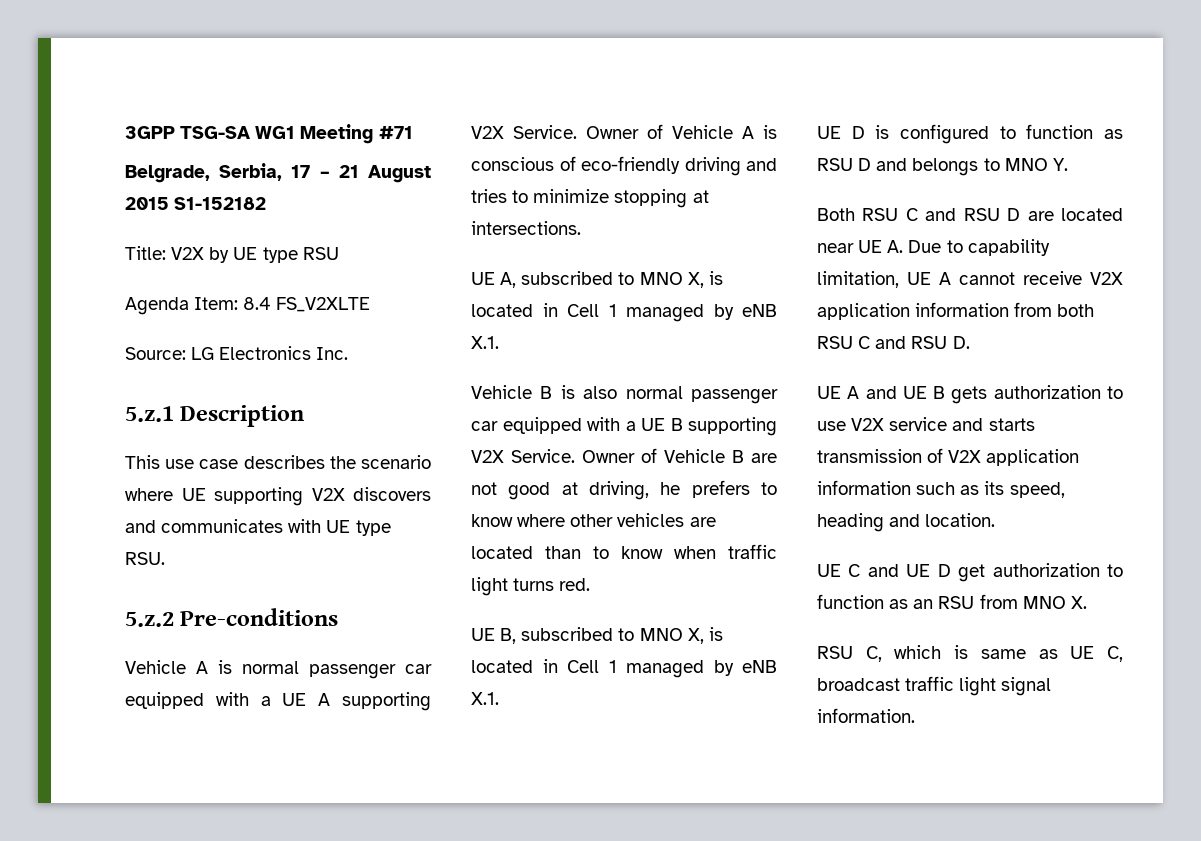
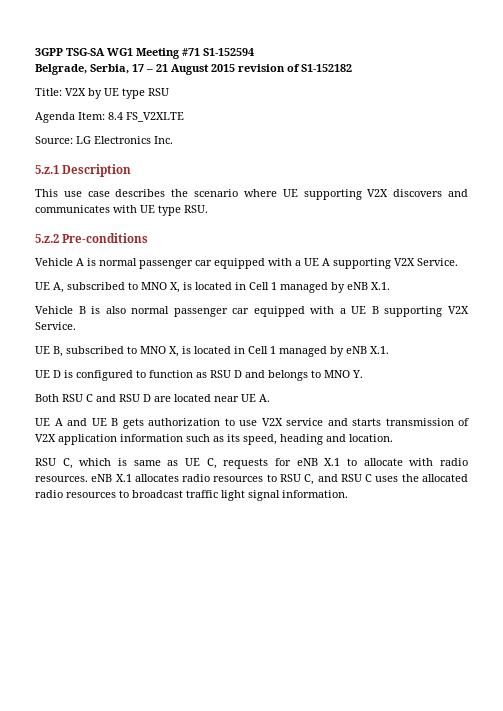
- 3GPP TSG-SA WG1 Meeting #71
+ 3GPP TSG-SA WG1 Meeting #71 S1-152594
- Belgrade, Serbia, 17 – 21 August 2015 S1-152182
+ Belgrade, Serbia, 17 – 21 August 2015 revision of S1-152182
- Owner of Vehicle A is conscious of eco-friendly driving and tries to minimize stopping at intersections.
- Owner of Vehicle B are not good at driving, he prefers to know where other vehicles are located than to know when traffic light turns red.
- Both RSU C and RSU D are located near UE A. Due to capability limitation, UE A cannot receive V2X application information from both RSU C and RSU D.
+ Both RSU C and RSU D are located near UE A.
- UE C and UE D get authorization to function as an RSU from MNO X.
- RSU C, which is same as UE C, broadcast traffic light signal information.
+ RSU C, which is same as UE C, requests for eNB X.1 to allocate with radio resources. eNB X.1 allocates radio resources to RSU C, and RSU C uses the allocated radio resources to broadcast traffic light signal information.

